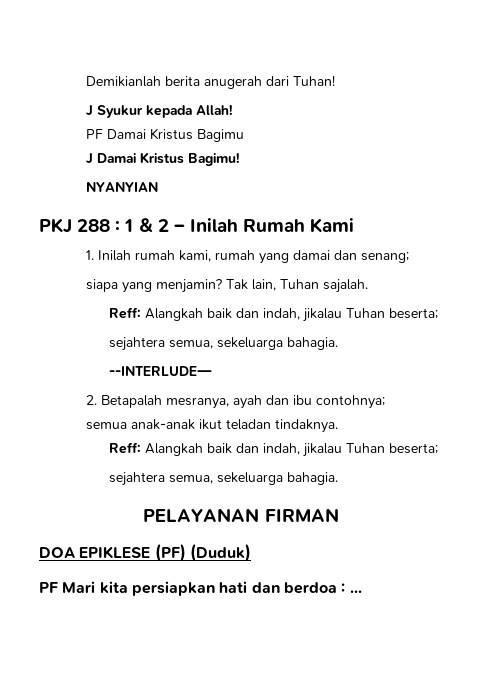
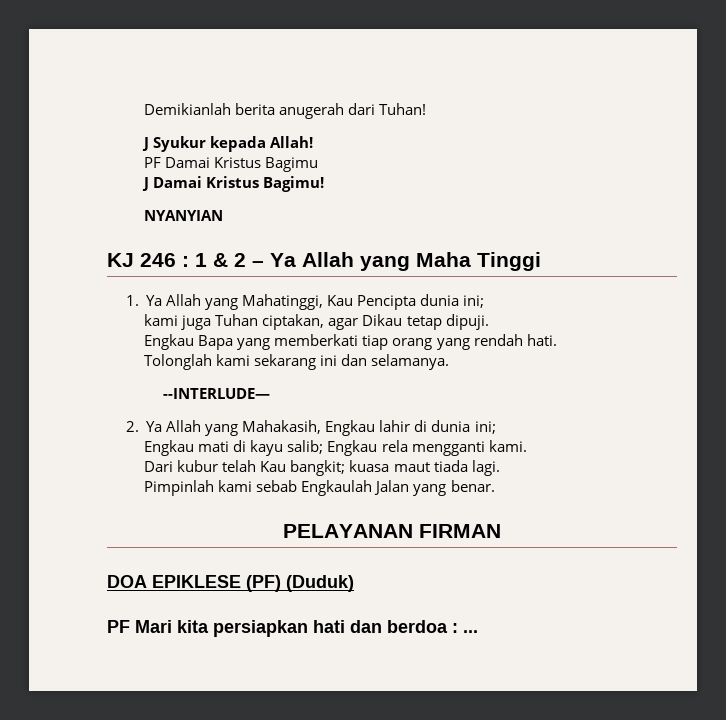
- PKJ 288 : 1 & 2 – Inilah Rumah Kami
- 1. Inilah rumah kami, rumah yang damai dan senang;
- siapa yang menjamin? Tak lain, Tuhan sajalah.
- Reff: Alangkah baik dan indah, jikalau Tuhan beserta;
- sejahtera semua, sekeluarga bahagia.
+ KJ 246 : 1 & 2 – Ya Allah yang Maha Tinggi
+ 1. Ya Allah yang Mahatinggi, Kau Pencipta dunia ini;
+ kami juga Tuhan ciptakan, agar Dikau tetap dipuji.
+ Engkau Bapa yang memberkati tiap orang yang rendah hati.
+ Tolonglah kami sekarang ini dan selamanya.
  --INTERLUDE—
- 2. Betapalah mesranya, ayah dan ibu contohnya;
- semua anak-anak ikut teladan tindaknya.
- Reff: Alangkah baik dan indah, jikalau Tuhan beserta;
- sejahtera semua, sekeluarga bahagia.
+ 2. Ya Allah yang Mahakasih, Engkau lahir di dunia ini;
+ Engkau mati di kayu salib; Engkau rela mengganti kami.
+ Dari kubur telah Kau bangkit; kuasa maut tiada lagi.
+ Pimpinlah kami sebab Engkaulah Jalan yang benar.

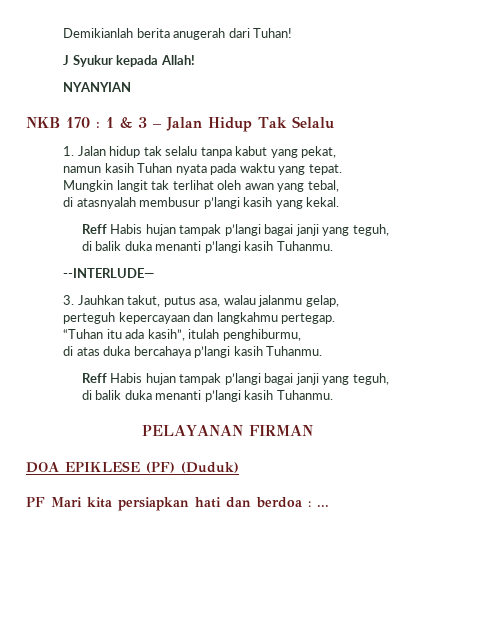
- PF Damai Kristus Bagimu
- J Damai Kristus Bagimu!
- KJ 246 : 1 & 2 – Ya Allah yang Maha Tinggi
- 1. Ya Allah yang Mahatinggi, Kau Pencipta dunia ini;
- kami juga Tuhan ciptakan, agar Dikau tetap dipuji.
- Engkau Bapa yang memberkati tiap orang yang rendah hati.
- Tolonglah kami sekarang ini dan selamanya.
+ NKB 170 : 1 & 3 – Jalan Hidup Tak Selalu
+ 1. Jalan hidup tak selalu tanpa kabut yang pekat,
+ namun kasih Tuhan nyata pada waktu yang tepat.
+ Mungkin langit tak terlihat oleh awan yang tebal,
+ di atasnyalah membusur p’langi kasih yang kekal.
+ Reff Habis hujan tampak p’langi bagai janji yang teguh,
+ di balik duka menanti p’langi kasih Tuhanmu.
  --INTERLUDE—
- 2. Ya Allah yang Mahakasih, Engkau lahir di dunia ini;
- Engkau mati di kayu salib; Engkau rela mengganti kami.
- Dari kubur telah Kau bangkit; kuasa maut tiada lagi.
- Pimpinlah kami sebab Engkaulah Jalan yang benar.
+ 3. Jauhkan takut, putus asa, walau jalanmu gelap,
+ perteguh kepercayaan dan langkahmu pertegap.
+ “Tuhan itu ada kasih”, itulah penghiburmu,
+ di atas duka bercahaya p’langi kasih Tuhanmu.
+ Reff Habis hujan tampak p’langi bagai janji yang teguh,
+ di balik duka menanti p’langi kasih Tuhanmu.

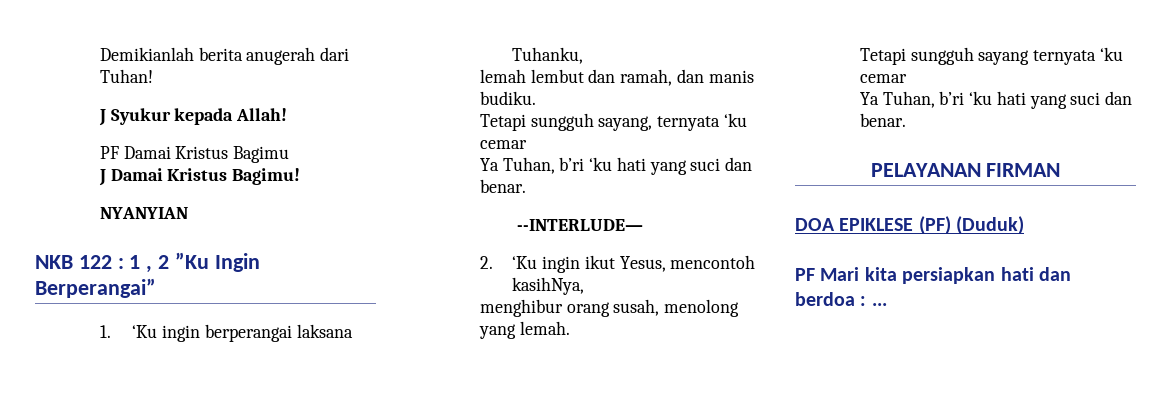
+ PF Damai Kristus Bagimu
+ J Damai Kristus Bagimu!
- NKB 170 : 1 & 3 – Jalan Hidup Tak Selalu
- 1. Jalan hidup tak selalu tanpa kabut yang pekat,
- namun kasih Tuhan nyata pada waktu yang tepat.
- Mungkin langit tak terlihat oleh awan yang tebal,
- di atasnyalah membusur p’langi kasih yang kekal.
- Reff Habis hujan tampak p’langi bagai janji yang teguh,
- di balik duka menanti p’langi kasih Tuhanmu.
+ NKB 122 : 1 , 2 ”Ku Ingin Berperangai”
+ 1. ‘Ku ingin berperangai laksana Tuhanku,
+ lemah lembut dan ramah, dan manis budiku.
+ Tetapi sungguh sayang, ternyata ‘ku cemar
+ Ya Tuhan, b’ri ‘ku hati yang suci dan benar.
  --INTERLUDE—
- 3. Jauhkan takut, putus asa, walau jalanmu gelap,
- perteguh kepercayaan dan langkahmu pertegap.
- “Tuhan itu ada kasih”, itulah penghiburmu,
- di atas duka bercahaya p’langi kasih Tuhanmu.
- Reff Habis hujan tampak p’langi bagai janji yang teguh,
- di balik duka menanti p’langi kasih Tuhanmu.
+ 2. ‘Ku ingin ikut Yesus, mencontoh kasihNya,
+ menghibur orang susah, menolong yang lemah.
+ Tetapi sungguh sayang ternyata ‘ku cemar
+ Ya Tuhan, b’ri ‘ku hati yang suci dan benar.

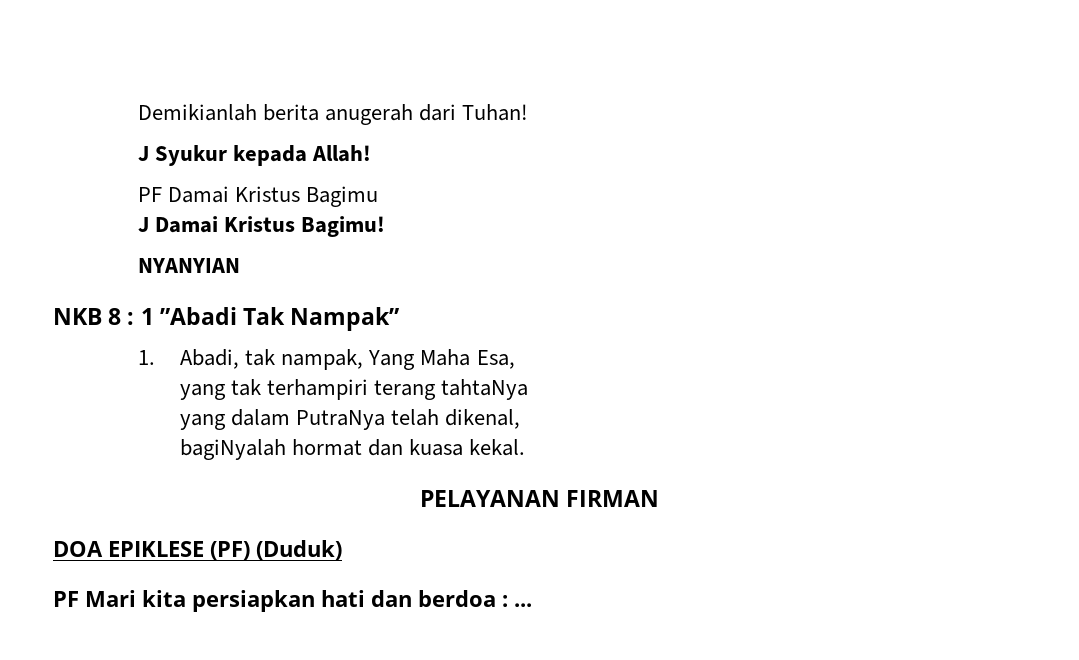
- NKB 122 : 1 , 2 ”Ku Ingin Berperangai”
- 1. ‘Ku ingin berperangai laksana Tuhanku,
- lemah lembut dan ramah, dan manis budiku.
- Tetapi sungguh sayang, ternyata ‘ku cemar
- Ya Tuhan, b’ri ‘ku hati yang suci dan benar.
- --INTERLUDE—
- 2. ‘Ku ingin ikut Yesus, mencontoh kasihNya,
- menghibur orang susah, menolong yang lemah.
- Tetapi sungguh sayang ternyata ‘ku cemar
- Ya Tuhan, b’ri ‘ku hati yang suci dan benar.
+ NKB 8 : 1 ”Abadi Tak Nampak”
+ 1. Abadi, tak nampak, Yang Maha Esa,
+ yang tak terhampiri terang tahtaNya
+ yang dalam PutraNya telah dikenal,
+ bagiNyalah hormat dan kuasa kekal.

